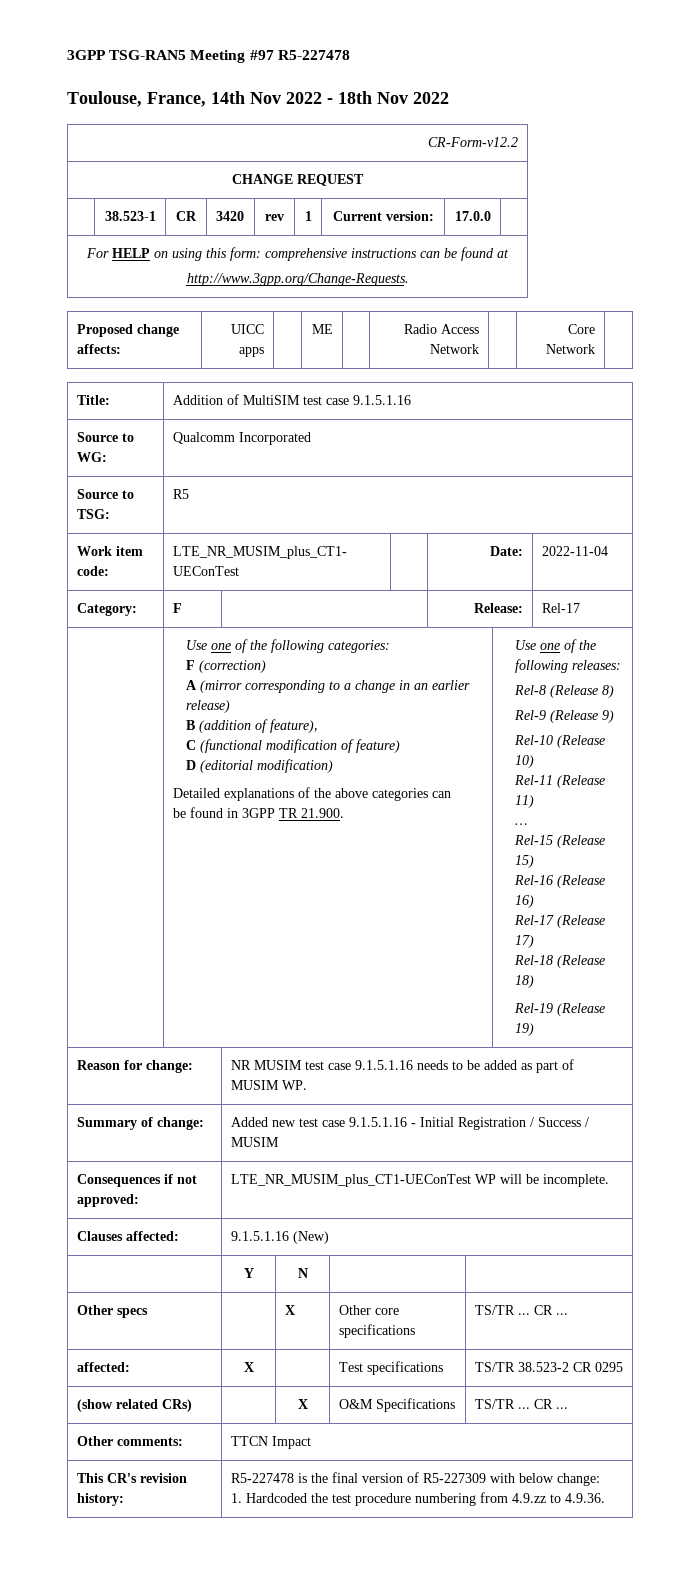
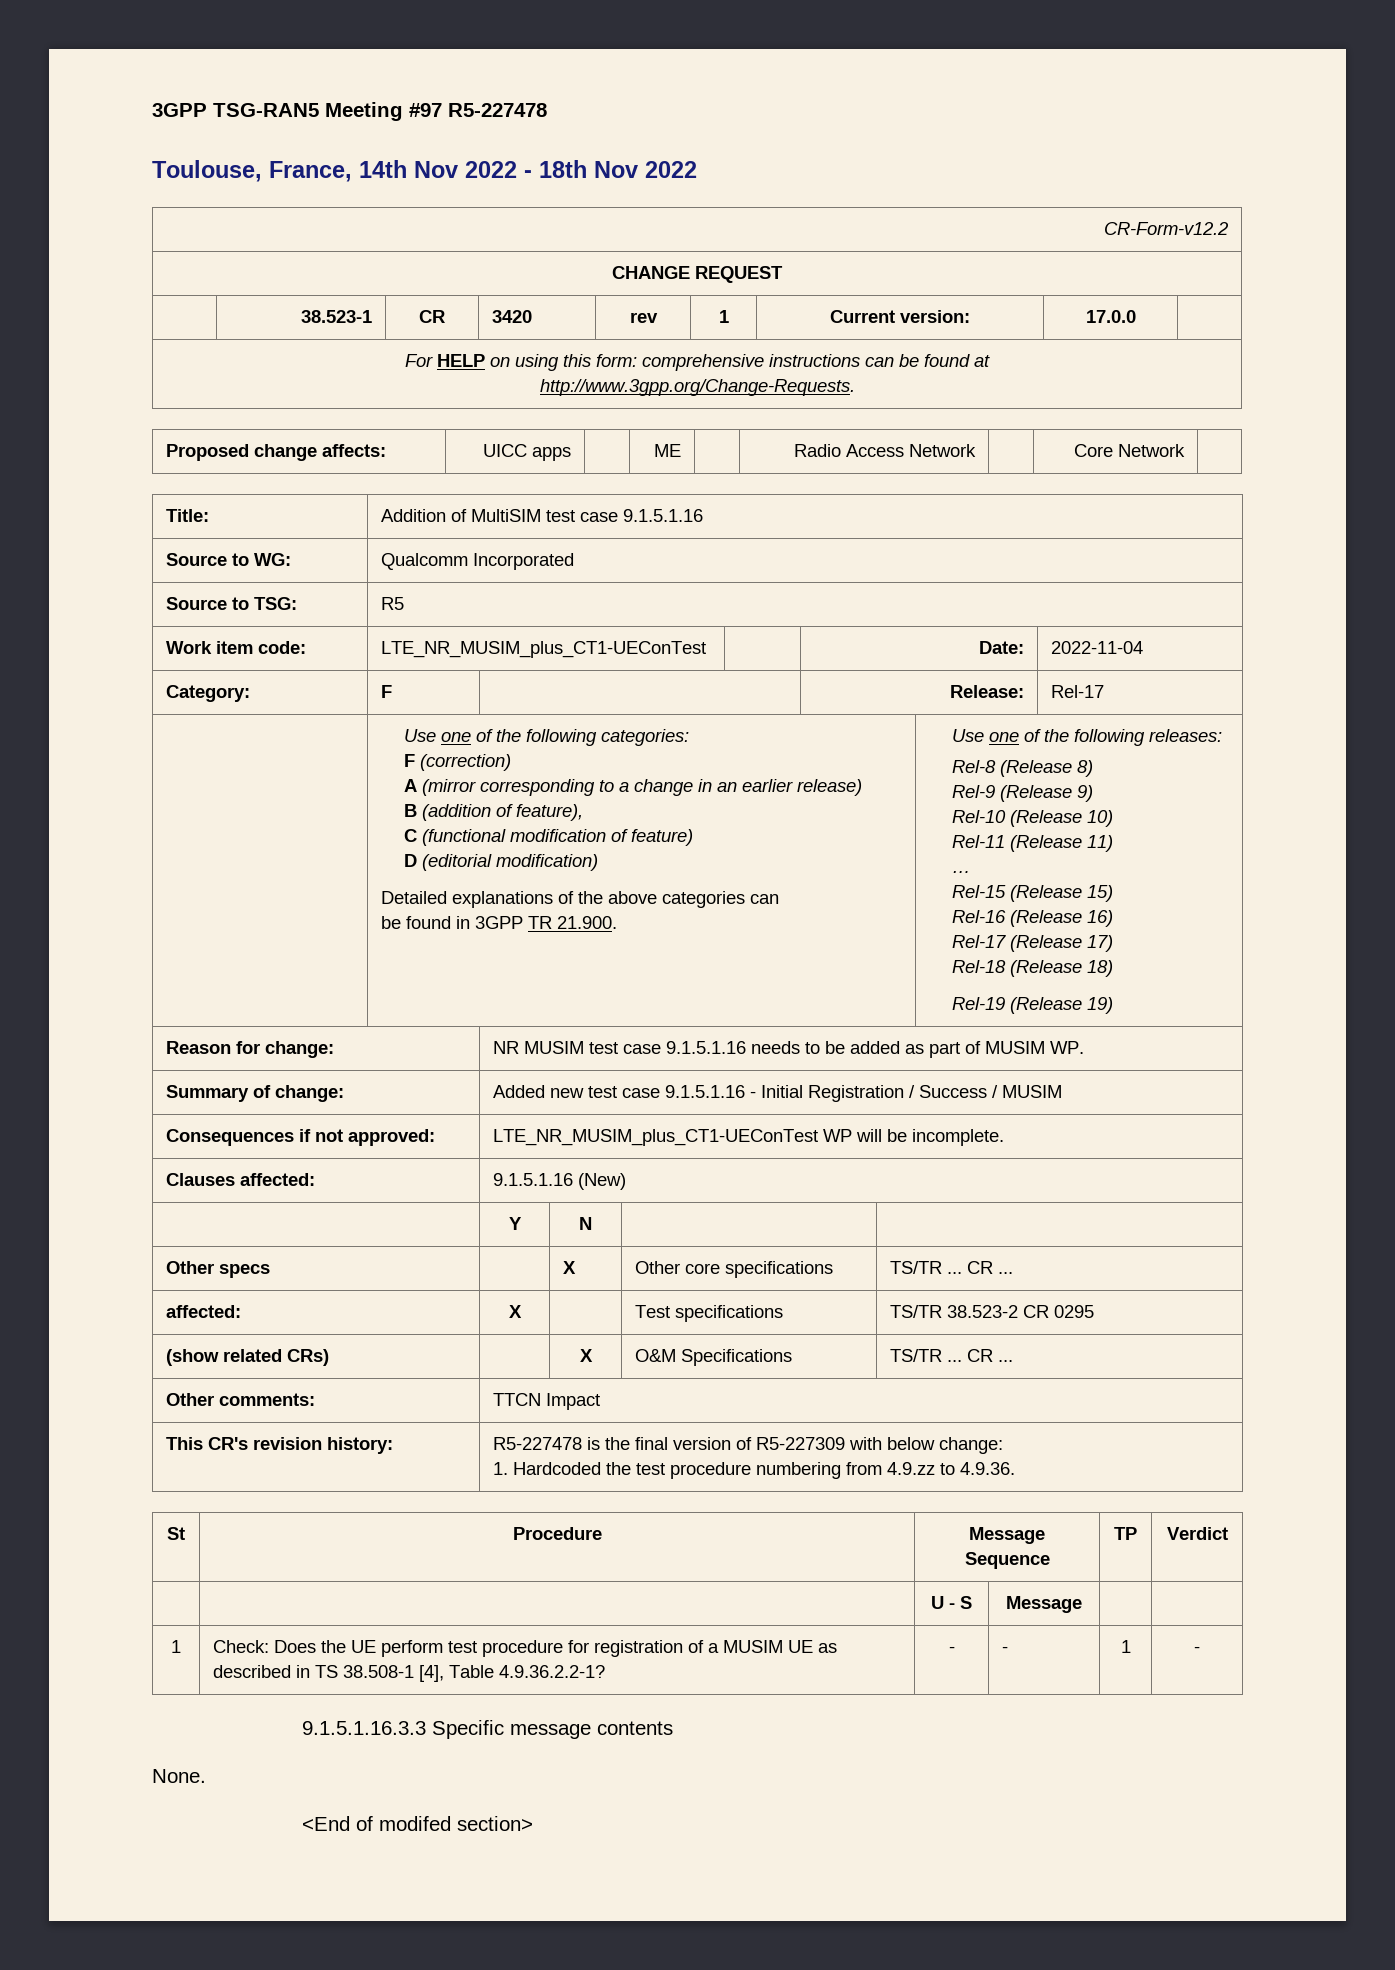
+ St | Procedure | Message Sequence | TP | Verdict
+ | | U - S | Message | |
+ 1 | Check: Does the UE perform test procedure for registration of a MUSIM UE as described in TS 38.508-1 [4], Table 4.9.36.2.2-1? | - | - | 1 | -
+ 9.1.5.1.16.3.3 Specific message contents
+ None.
+ <End of modifed section>

